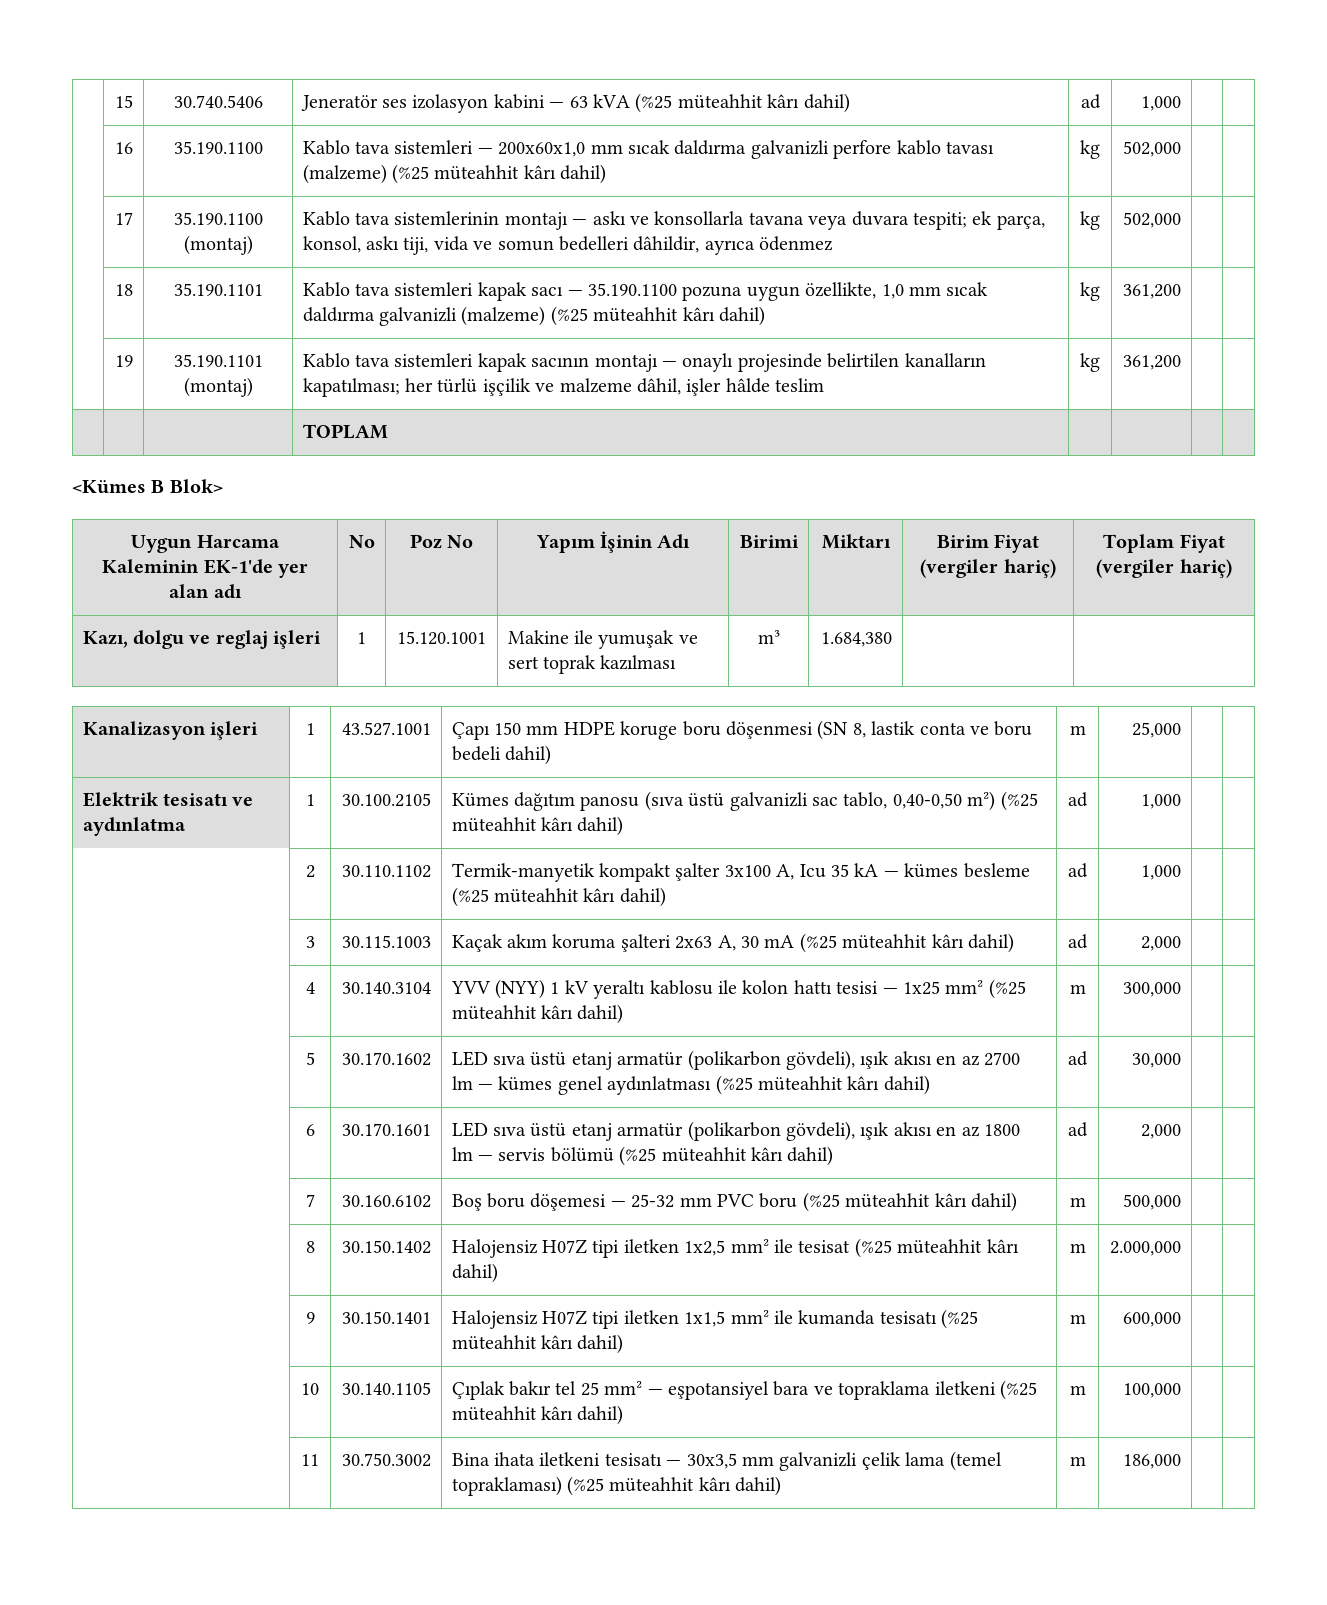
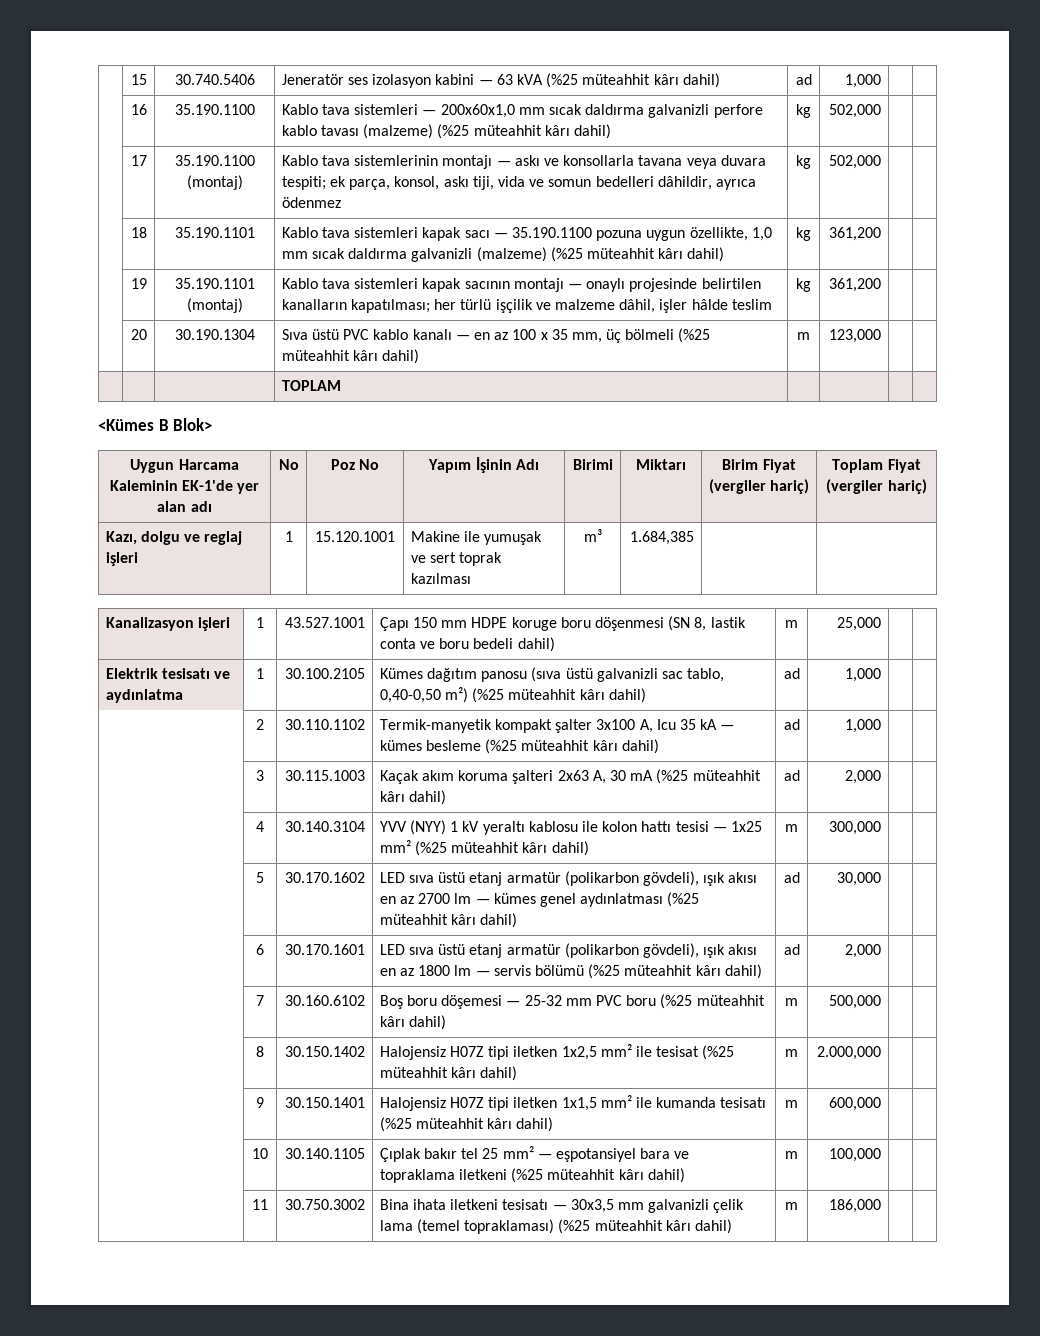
+ | 20 | 30.190.1304 | Sıva üstü PVC kablo kanalı — en az 100 x 35 mm, üç bölmeli (%25 müteahhit kârı dahil) | m | 123,000 | |
- Kazı, dolgu ve reglaj işleri | 1 | 15.120.1001 | Makine ile yumuşak ve sert toprak kazılması | m³ | 1.684,380 | |
+ Kazı, dolgu ve reglaj işleri | 1 | 15.120.1001 | Makine ile yumuşak ve sert toprak kazılması | m³ | 1.684,385 | |

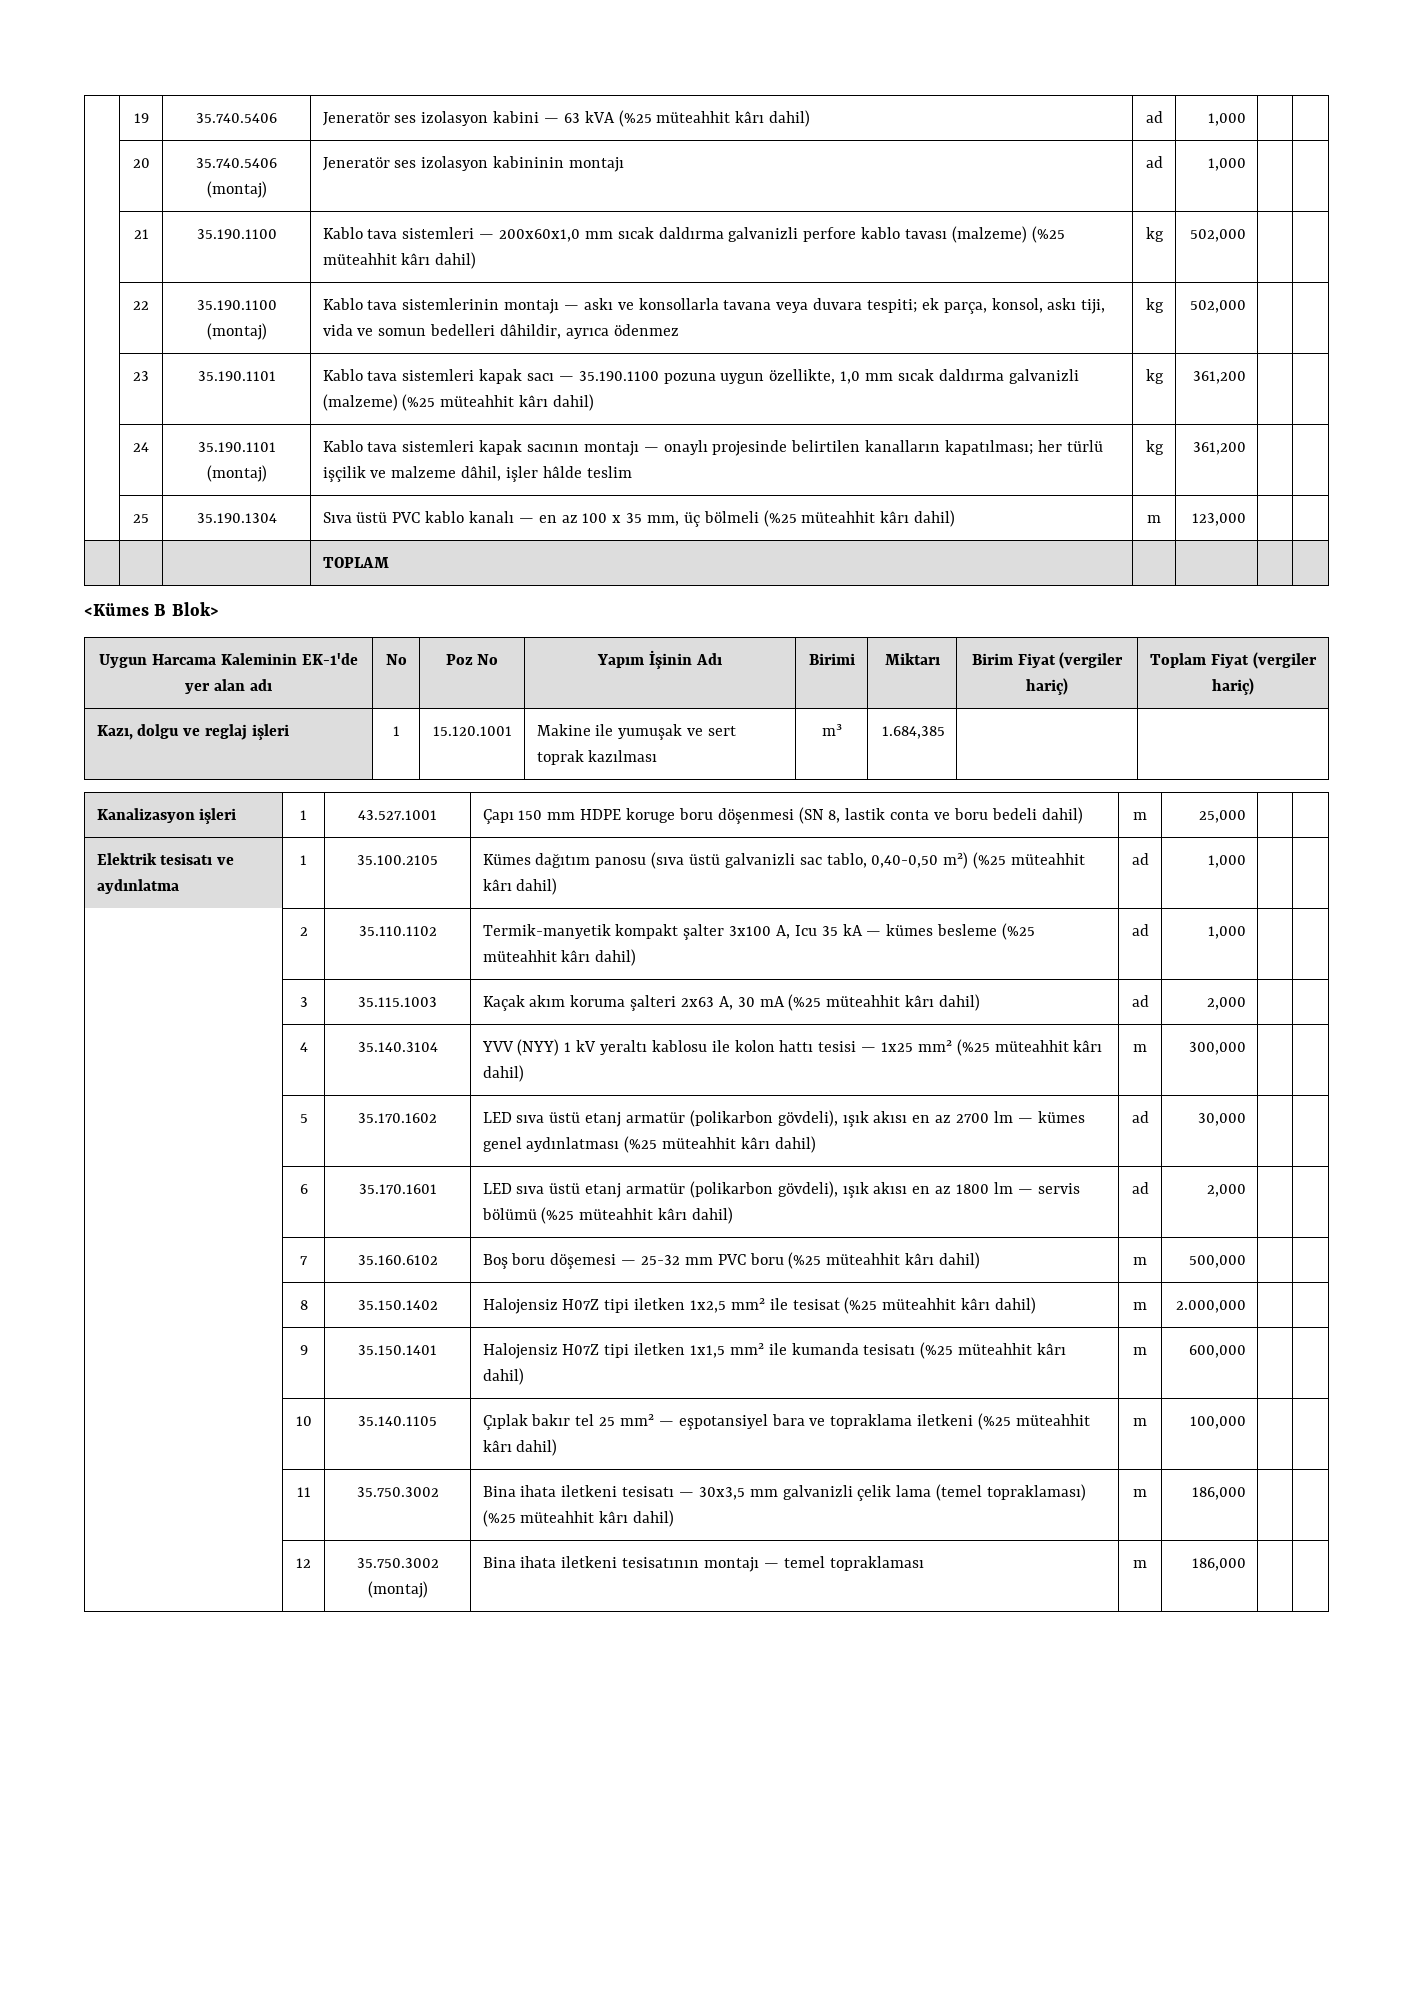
- | 15 | 30.740.5406 | Jeneratör ses izolasyon kabini — 63 kVA (%25 müteahhit kârı dahil) | ad | 1,000 | |
+ | 19 | 35.740.5406 | Jeneratör ses izolasyon kabini — 63 kVA (%25 müteahhit kârı dahil) | ad | 1,000 | |
- | 16 | 35.190.1100 | Kablo tava sistemleri — 200x60x1,0 mm sıcak daldırma galvanizli perfore kablo tavası (malzeme) (%25 müteahhit kârı dahil) | kg | 502,000 | |
+ | 20 | 35.740.5406 (montaj) | Jeneratör ses izolasyon kabininin montajı | ad | 1,000 | |
+ | 21 | 35.190.1100 | Kablo tava sistemleri — 200x60x1,0 mm sıcak daldırma galvanizli perfore kablo tavası (malzeme) (%25 müteahhit kârı dahil) | kg | 502,000 | |
- | 17 | 35.190.1100 (montaj) | Kablo tava sistemlerinin montajı — askı ve konsollarla tavana veya duvara tespiti; ek parça, konsol, askı tiji, vida ve somun bedelleri dâhildir, ayrıca ödenmez | kg | 502,000 | |
+ | 22 | 35.190.1100 (montaj) | Kablo tava sistemlerinin montajı — askı ve konsollarla tavana veya duvara tespiti; ek parça, konsol, askı tiji, vida ve somun bedelleri dâhildir, ayrıca ödenmez | kg | 502,000 | |
- | 18 | 35.190.1101 | Kablo tava sistemleri kapak sacı — 35.190.1100 pozuna uygun özellikte, 1,0 mm sıcak daldırma galvanizli (malzeme) (%25 müteahhit kârı dahil) | kg | 361,200 | |
+ | 23 | 35.190.1101 | Kablo tava sistemleri kapak sacı — 35.190.1100 pozuna uygun özellikte, 1,0 mm sıcak daldırma galvanizli (malzeme) (%25 müteahhit kârı dahil) | kg | 361,200 | |
- | 19 | 35.190.1101 (montaj) | Kablo tava sistemleri kapak sacının montajı — onaylı projesinde belirtilen kanalların kapatılması; her türlü işçilik ve malzeme dâhil, işler hâlde teslim | kg | 361,200 | |
+ | 24 | 35.190.1101 (montaj) | Kablo tava sistemleri kapak sacının montajı — onaylı projesinde belirtilen kanalların kapatılması; her türlü işçilik ve malzeme dâhil, işler hâlde teslim | kg | 361,200 | |
- | 20 | 30.190.1304 | Sıva üstü PVC kablo kanalı — en az 100 x 35 mm, üç bölmeli (%25 müteahhit kârı dahil) | m | 123,000 | |
+ | 25 | 35.190.1304 | Sıva üstü PVC kablo kanalı — en az 100 x 35 mm, üç bölmeli (%25 müteahhit kârı dahil) | m | 123,000 | |
- Elektrik tesisatı ve aydınlatma | 1 | 30.100.2105 | Kümes dağıtım panosu (sıva üstü galvanizli sac tablo, 0,40-0,50 m²) (%25 müteahhit kârı dahil) | ad | 1,000 | |
+ Elektrik tesisatı ve aydınlatma | 1 | 35.100.2105 | Kümes dağıtım panosu (sıva üstü galvanizli sac tablo, 0,40-0,50 m²) (%25 müteahhit kârı dahil) | ad | 1,000 | |
- | 2 | 30.110.1102 | Termik-manyetik kompakt şalter 3x100 A, Icu 35 kA — kümes besleme (%25 müteahhit kârı dahil) | ad | 1,000 | |
+ | 2 | 35.110.1102 | Termik-manyetik kompakt şalter 3x100 A, Icu 35 kA — kümes besleme (%25 müteahhit kârı dahil) | ad | 1,000 | |
- | 3 | 30.115.1003 | Kaçak akım koruma şalteri 2x63 A, 30 mA (%25 müteahhit kârı dahil) | ad | 2,000 | |
+ | 3 | 35.115.1003 | Kaçak akım koruma şalteri 2x63 A, 30 mA (%25 müteahhit kârı dahil) | ad | 2,000 | |
- | 4 | 30.140.3104 | YVV (NYY) 1 kV yeraltı kablosu ile kolon hattı tesisi — 1x25 mm² (%25 müteahhit kârı dahil) | m | 300,000 | |
+ | 4 | 35.140.3104 | YVV (NYY) 1 kV yeraltı kablosu ile kolon hattı tesisi — 1x25 mm² (%25 müteahhit kârı dahil) | m | 300,000 | |
- | 5 | 30.170.1602 | LED sıva üstü etanj armatür (polikarbon gövdeli), ışık akısı en az 2700 lm — kümes genel aydınlatması (%25 müteahhit kârı dahil) | ad | 30,000 | |
+ | 5 | 35.170.1602 | LED sıva üstü etanj armatür (polikarbon gövdeli), ışık akısı en az 2700 lm — kümes genel aydınlatması (%25 müteahhit kârı dahil) | ad | 30,000 | |
- | 6 | 30.170.1601 | LED sıva üstü etanj armatür (polikarbon gövdeli), ışık akısı en az 1800 lm — servis bölümü (%25 müteahhit kârı dahil) | ad | 2,000 | |
+ | 6 | 35.170.1601 | LED sıva üstü etanj armatür (polikarbon gövdeli), ışık akısı en az 1800 lm — servis bölümü (%25 müteahhit kârı dahil) | ad | 2,000 | |
- | 7 | 30.160.6102 | Boş boru döşemesi — 25-32 mm PVC boru (%25 müteahhit kârı dahil) | m | 500,000 | |
+ | 7 | 35.160.6102 | Boş boru döşemesi — 25-32 mm PVC boru (%25 müteahhit kârı dahil) | m | 500,000 | |
- | 8 | 30.150.1402 | Halojensiz H07Z tipi iletken 1x2,5 mm² ile tesisat (%25 müteahhit kârı dahil) | m | 2.000,000 | |
+ | 8 | 35.150.1402 | Halojensiz H07Z tipi iletken 1x2,5 mm² ile tesisat (%25 müteahhit kârı dahil) | m | 2.000,000 | |
- | 9 | 30.150.1401 | Halojensiz H07Z tipi iletken 1x1,5 mm² ile kumanda tesisatı (%25 müteahhit kârı dahil) | m | 600,000 | |
+ | 9 | 35.150.1401 | Halojensiz H07Z tipi iletken 1x1,5 mm² ile kumanda tesisatı (%25 müteahhit kârı dahil) | m | 600,000 | |
- | 10 | 30.140.1105 | Çıplak bakır tel 25 mm² — eşpotansiyel bara ve topraklama iletkeni (%25 müteahhit kârı dahil) | m | 100,000 | |
+ | 10 | 35.140.1105 | Çıplak bakır tel 25 mm² — eşpotansiyel bara ve topraklama iletkeni (%25 müteahhit kârı dahil) | m | 100,000 | |
- | 11 | 30.750.3002 | Bina ihata iletkeni tesisatı — 30x3,5 mm galvanizli çelik lama (temel topraklaması) (%25 müteahhit kârı dahil) | m | 186,000 | |
+ | 11 | 35.750.3002 | Bina ihata iletkeni tesisatı — 30x3,5 mm galvanizli çelik lama (temel topraklaması) (%25 müteahhit kârı dahil) | m | 186,000 | |
+ | 12 | 35.750.3002 (montaj) | Bina ihata iletkeni tesisatının montajı — temel topraklaması | m | 186,000 | |

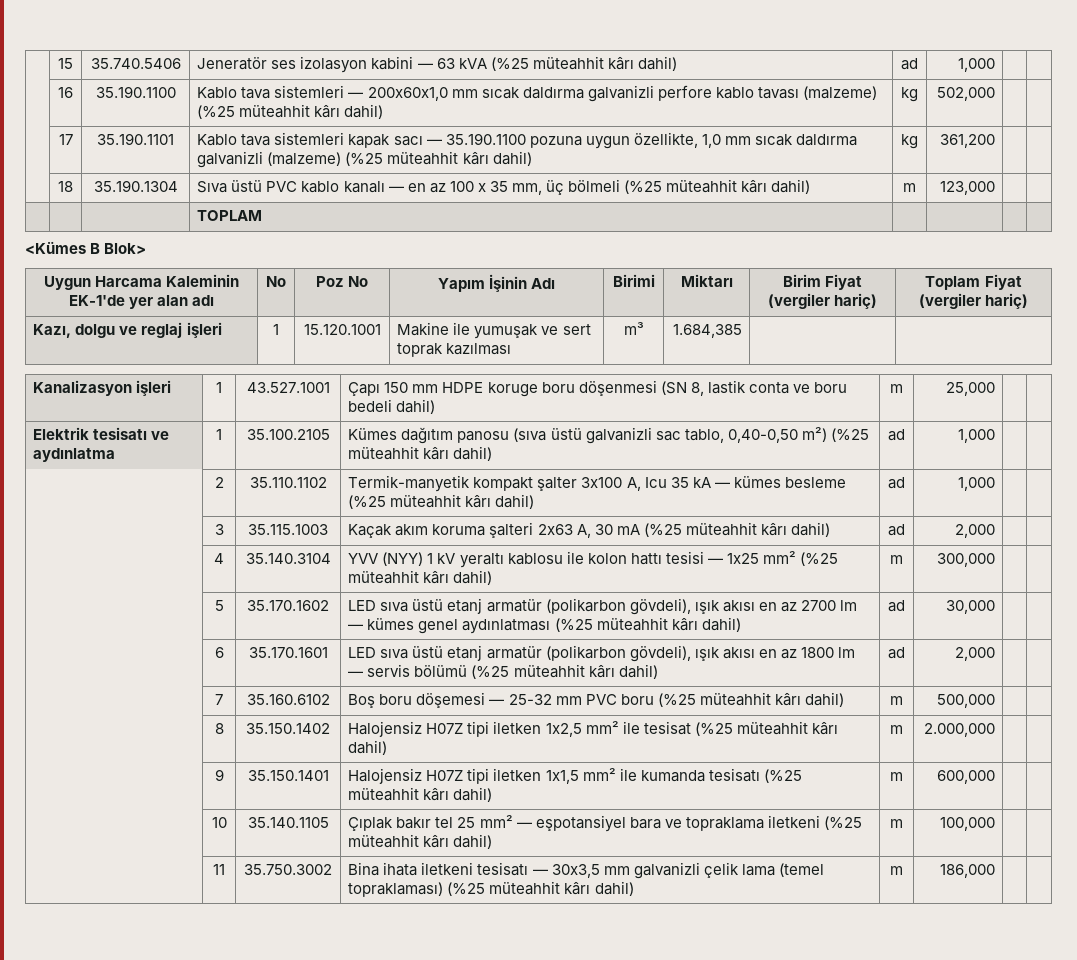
- | 19 | 35.740.5406 | Jeneratör ses izolasyon kabini — 63 kVA (%25 müteahhit kârı dahil) | ad | 1,000 | |
+ | 15 | 35.740.5406 | Jeneratör ses izolasyon kabini — 63 kVA (%25 müteahhit kârı dahil) | ad | 1,000 | |
- | 20 | 35.740.5406 (montaj) | Jeneratör ses izolasyon kabininin montajı | ad | 1,000 | |
- | 21 | 35.190.1100 | Kablo tava sistemleri — 200x60x1,0 mm sıcak daldırma galvanizli perfore kablo tavası (malzeme) (%25 müteahhit kârı dahil) | kg | 502,000 | |
+ | 16 | 35.190.1100 | Kablo tava sistemleri — 200x60x1,0 mm sıcak daldırma galvanizli perfore kablo tavası (malzeme) (%25 müteahhit kârı dahil) | kg | 502,000 | |
- | 22 | 35.190.1100 (montaj) | Kablo tava sistemlerinin montajı — askı ve konsollarla tavana veya duvara tespiti; ek parça, konsol, askı tiji, vida ve somun bedelleri dâhildir, ayrıca ödenmez | kg | 502,000 | |
- | 23 | 35.190.1101 | Kablo tava sistemleri kapak sacı — 35.190.1100 pozuna uygun özellikte, 1,0 mm sıcak daldırma galvanizli (malzeme) (%25 müteahhit kârı dahil) | kg | 361,200 | |
+ | 17 | 35.190.1101 | Kablo tava sistemleri kapak sacı — 35.190.1100 pozuna uygun özellikte, 1,0 mm sıcak daldırma galvanizli (malzeme) (%25 müteahhit kârı dahil) | kg | 361,200 | |
- | 24 | 35.190.1101 (montaj) | Kablo tava sistemleri kapak sacının montajı — onaylı projesinde belirtilen kanalların kapatılması; her türlü işçilik ve malzeme dâhil, işler hâlde teslim | kg | 361,200 | |
- | 25 | 35.190.1304 | Sıva üstü PVC kablo kanalı — en az 100 x 35 mm, üç bölmeli (%25 müteahhit kârı dahil) | m | 123,000 | |
+ | 18 | 35.190.1304 | Sıva üstü PVC kablo kanalı — en az 100 x 35 mm, üç bölmeli (%25 müteahhit kârı dahil) | m | 123,000 | |
- | 12 | 35.750.3002 (montaj) | Bina ihata iletkeni tesisatının montajı — temel topraklaması | m | 186,000 | |

